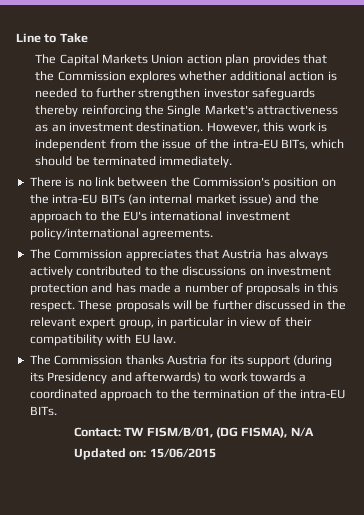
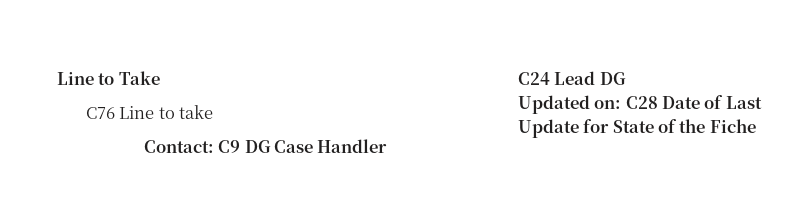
- The Capital Markets Union action plan provides that the Commission explores whether additional action is needed to further strengthen investor safeguards thereby reinforcing the Single Market's attractiveness as an investment destination. However, this work is independent from the issue of the intra-EU BITs, which should be terminated immediately.
- There is no link between the Commission's position on the intra-EU BITs (an internal market issue) and the approach to the EU's international investment policy/international agreements.
- The Commission appreciates that Austria has always actively contributed to the discussions on investment protection and has made a number of proposals in this respect. These proposals will be further discussed in the relevant expert group, in particular in view of their compatibility with EU law.
- The Commission thanks Austria for its support (during its Presidency and afterwards) to work towards a coordinated approach to the termination of the intra-EU BITs.
- Contact: TW FISM/B/01, (DG FISMA), N/A
- Updated on: 15/06/2015
+ C76 Line to take
+ Contact: C9 DG Case Handler C24 Lead DG
+ Updated on: C28 Date of Last Update for State of the Fiche

